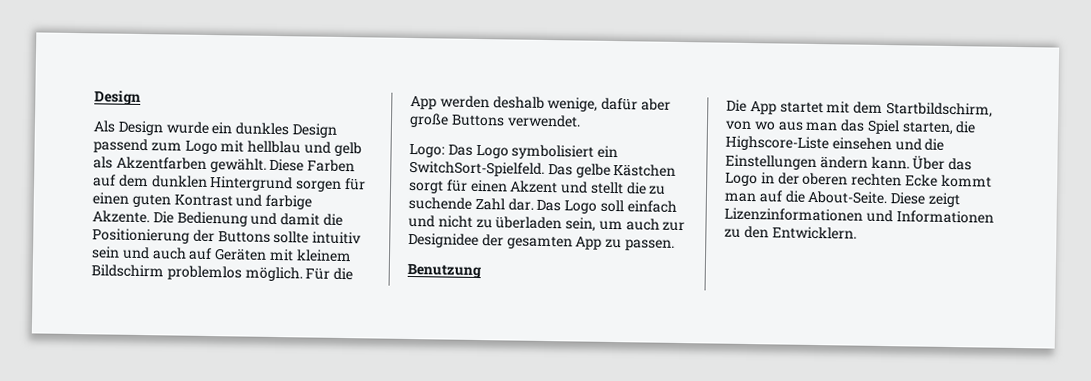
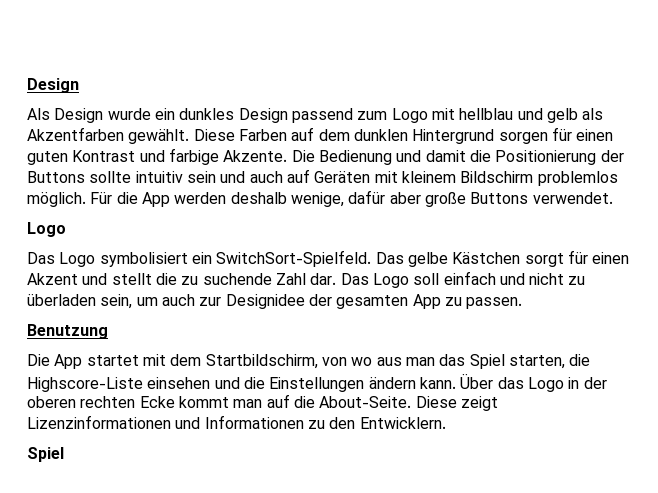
  Für die App werden deshalb wenige, dafür aber große Buttons verwendet.
- Logo: Das Logo symbolisiert ein SwitchSort-Spielfeld.
+ Logo
+ Das Logo symbolisiert ein SwitchSort-Spielfeld.
  Diese zeigt Lizenzinformationen und Informationen zu den Entwicklern.
+ Spiel

